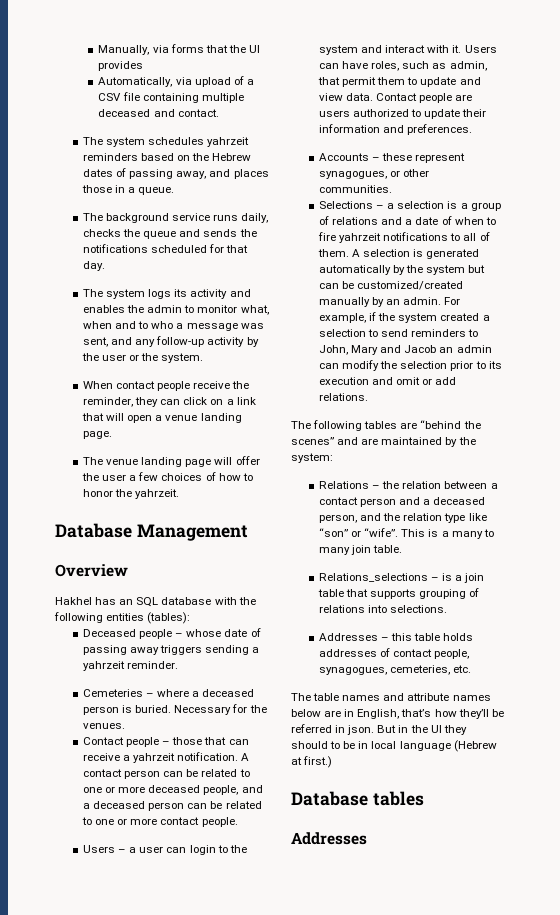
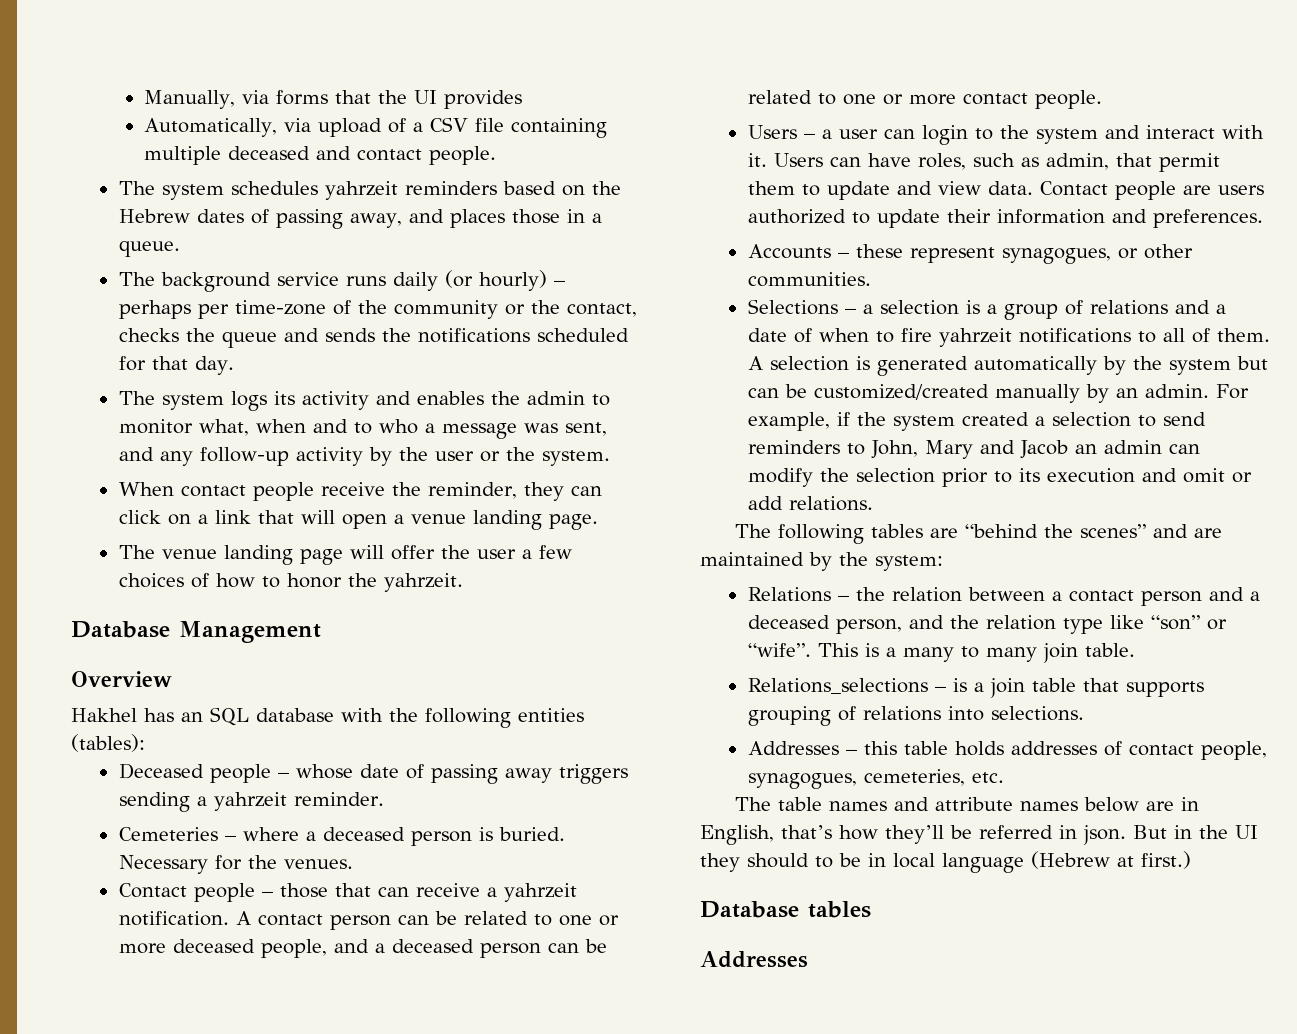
- Automatically, via upload of a CSV file containing multiple deceased and contact.
+ Automatically, via upload of a CSV file containing multiple deceased and contact people.
- The background service runs daily, checks the queue and sends the notifications scheduled for that day.
+ The background service runs daily (or hourly) – perhaps per time-zone of the community or the contact, checks the queue and sends the notifications scheduled for that day.

